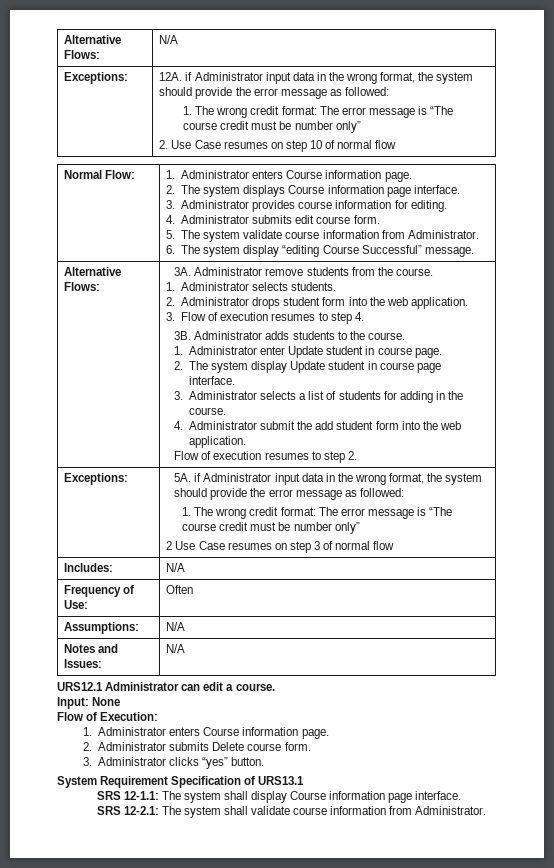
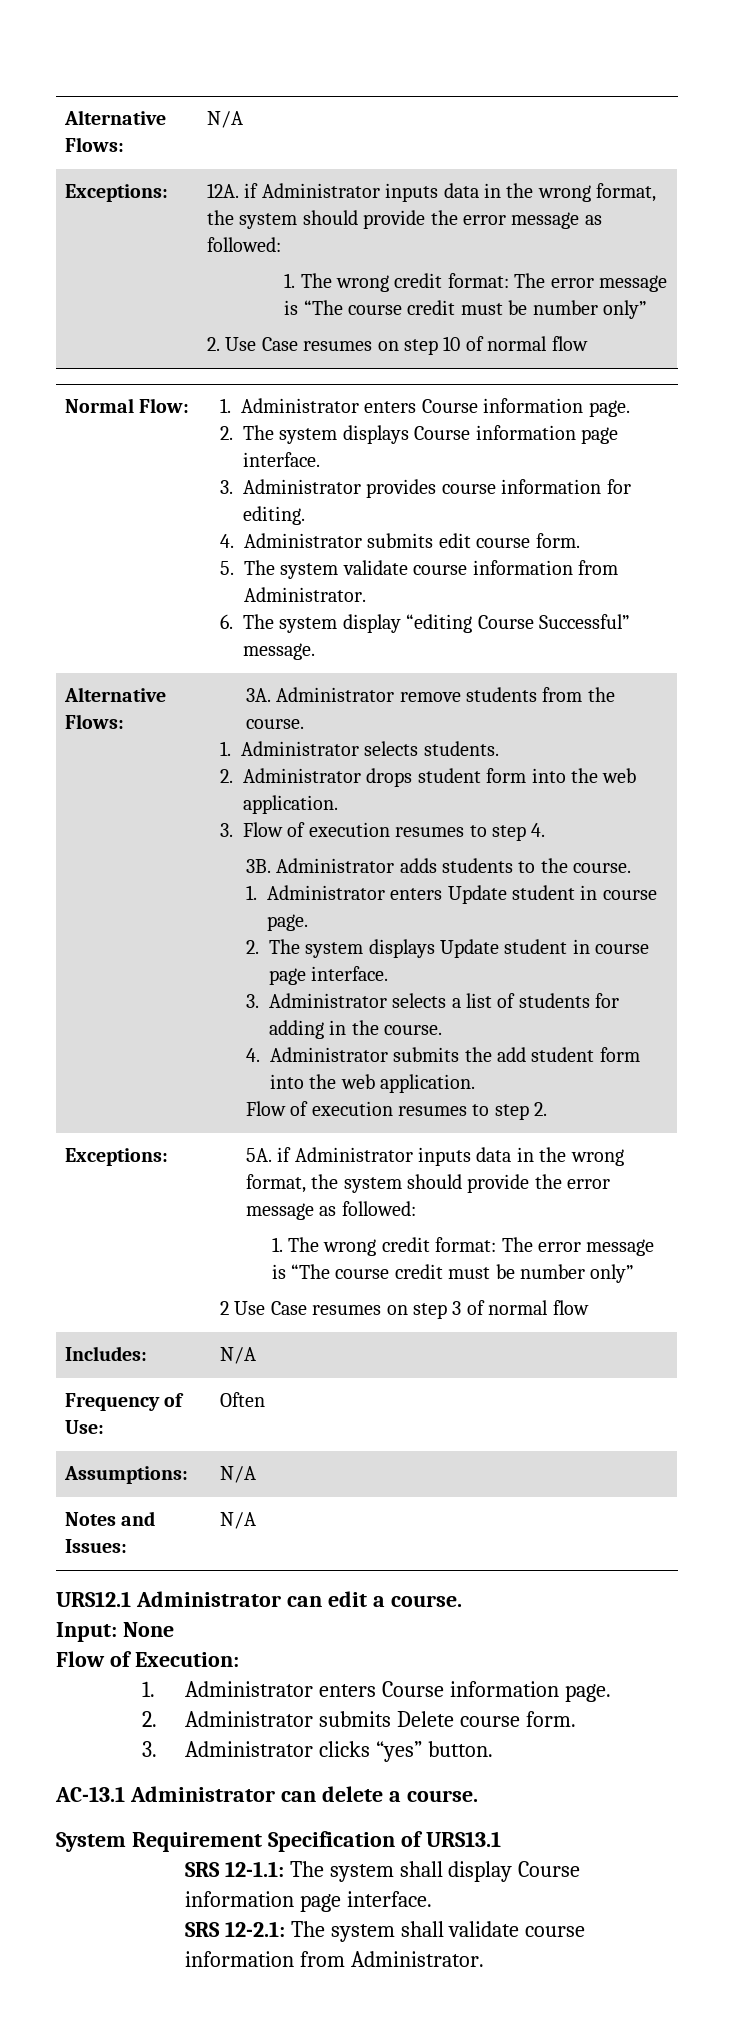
- 12A. if Administrator input data in the wrong format, the system should provide the error message as followed:
+ 12A. if Administrator inputs data in the wrong format, the system should provide the error message as followed:
- 1. Administrator enter Update student in course page.
+ 1. Administrator enters Update student in course page.
- 2. The system display Update student in course page interface.
+ 2. The system displays Update student in course page interface.
- 4. Administrator submit the add student form into the web application.
+ 4. Administrator submits the add student form into the web application.
- 5A. if Administrator input data in the wrong format, the system should provide the error message as followed:
+ 5A. if Administrator inputs data in the wrong format, the system should provide the error message as followed:
+ AC-13.1 Administrator can delete a course.

